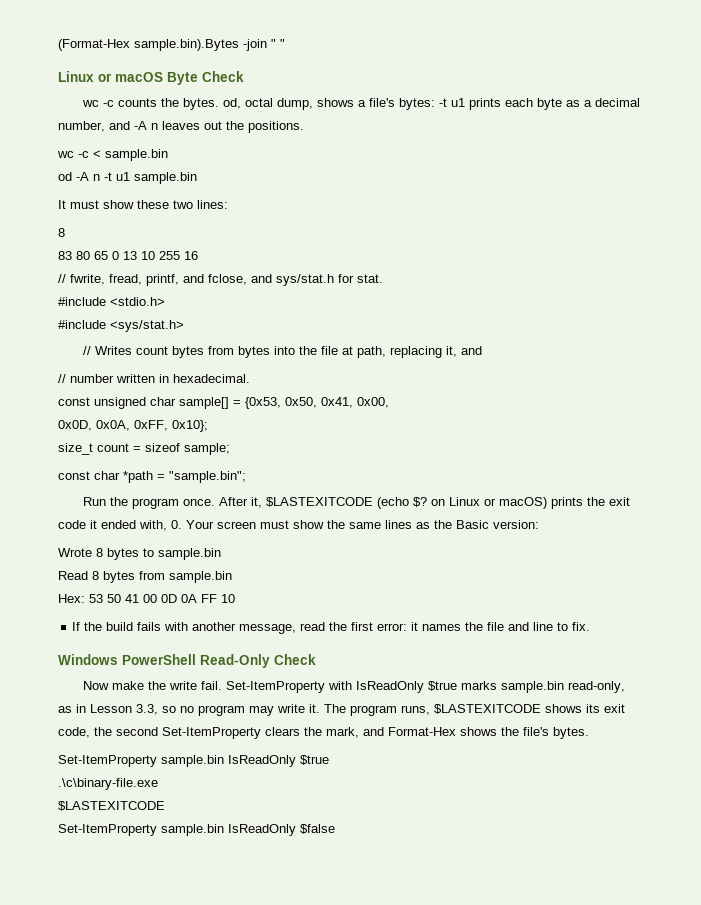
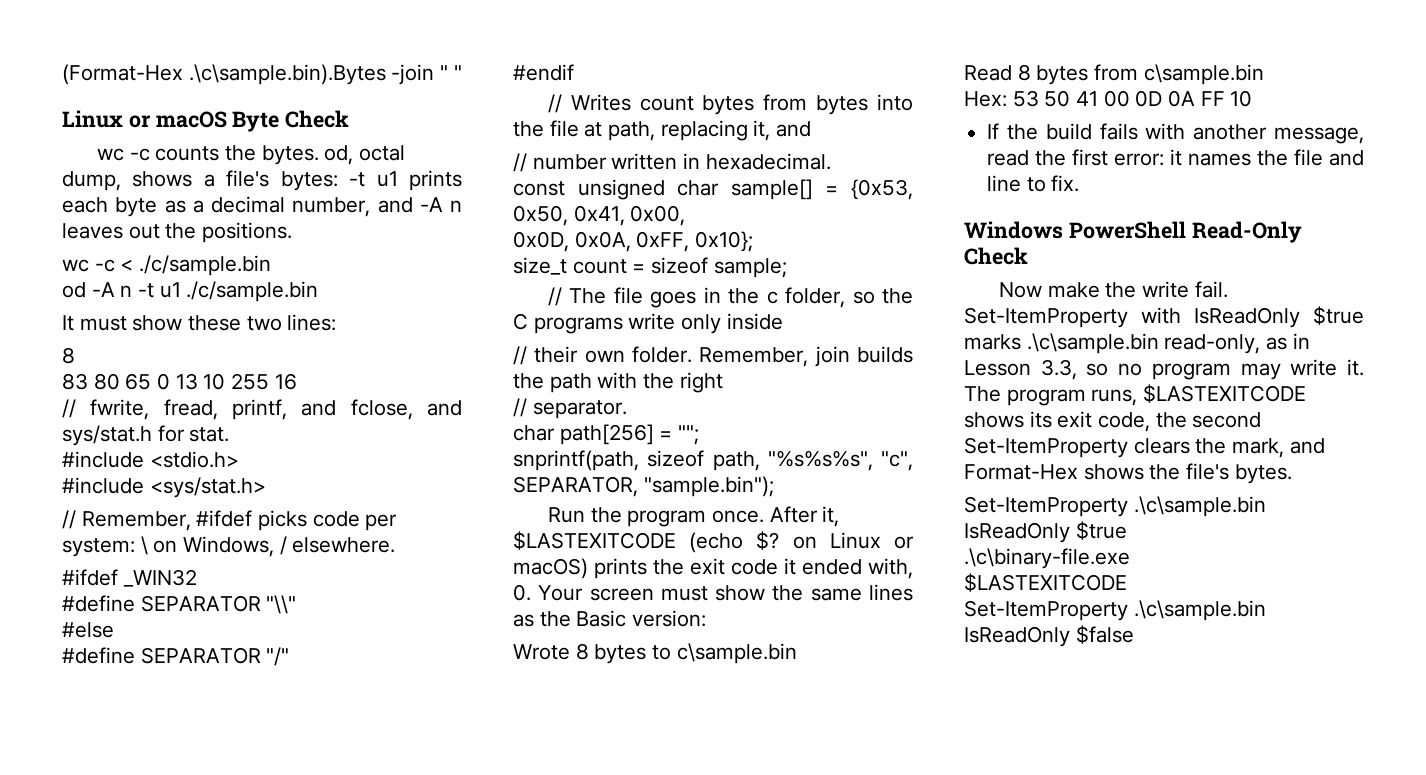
- (Format-Hex sample.bin).Bytes -join " "
+ (Format-Hex .\c\sample.bin).Bytes -join " "
- wc -c < sample.bin
+ wc -c < ./c/sample.bin
- od -A n -t u1 sample.bin
+ od -A n -t u1 ./c/sample.bin
+ // Remember, #ifdef picks code per system: \ on Windows, / elsewhere.
+ #ifdef _WIN32
+ #define SEPARATOR "\\"
+ #else
+ #define SEPARATOR "/"
+ #endif
- const char *path = "sample.bin";
+ // The file goes in the c folder, so the C programs write only inside
+ // their own folder. Remember, join builds the path with the right
+ // separator.
+ char path[256] = "";
+ snprintf(path, sizeof path, "%s%s%s", "c", SEPARATOR, "sample.bin");
- Wrote 8 bytes to sample.bin
+ Wrote 8 bytes to c\sample.bin
- Read 8 bytes from sample.bin
+ Read 8 bytes from c\sample.bin
- Set-ItemProperty with IsReadOnly $true marks sample.bin read-only, as in Lesson 3.3, so no program may write it.
+ Set-ItemProperty with IsReadOnly $true marks .\c\sample.bin read-only, as in Lesson 3.3, so no program may write it.
- Set-ItemProperty sample.bin IsReadOnly $true
+ Set-ItemProperty .\c\sample.bin IsReadOnly $true
- Set-ItemProperty sample.bin IsReadOnly $false
+ Set-ItemProperty .\c\sample.bin IsReadOnly $false

